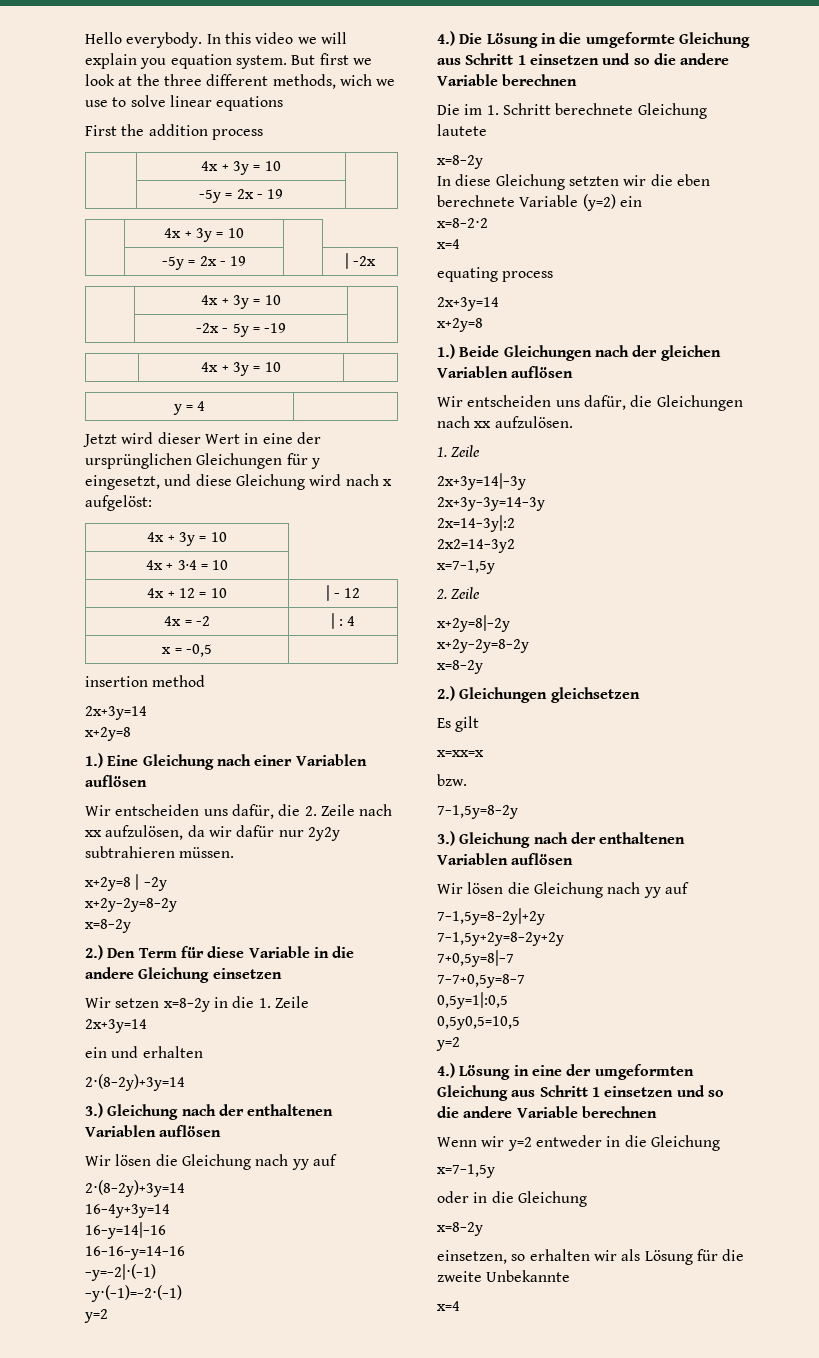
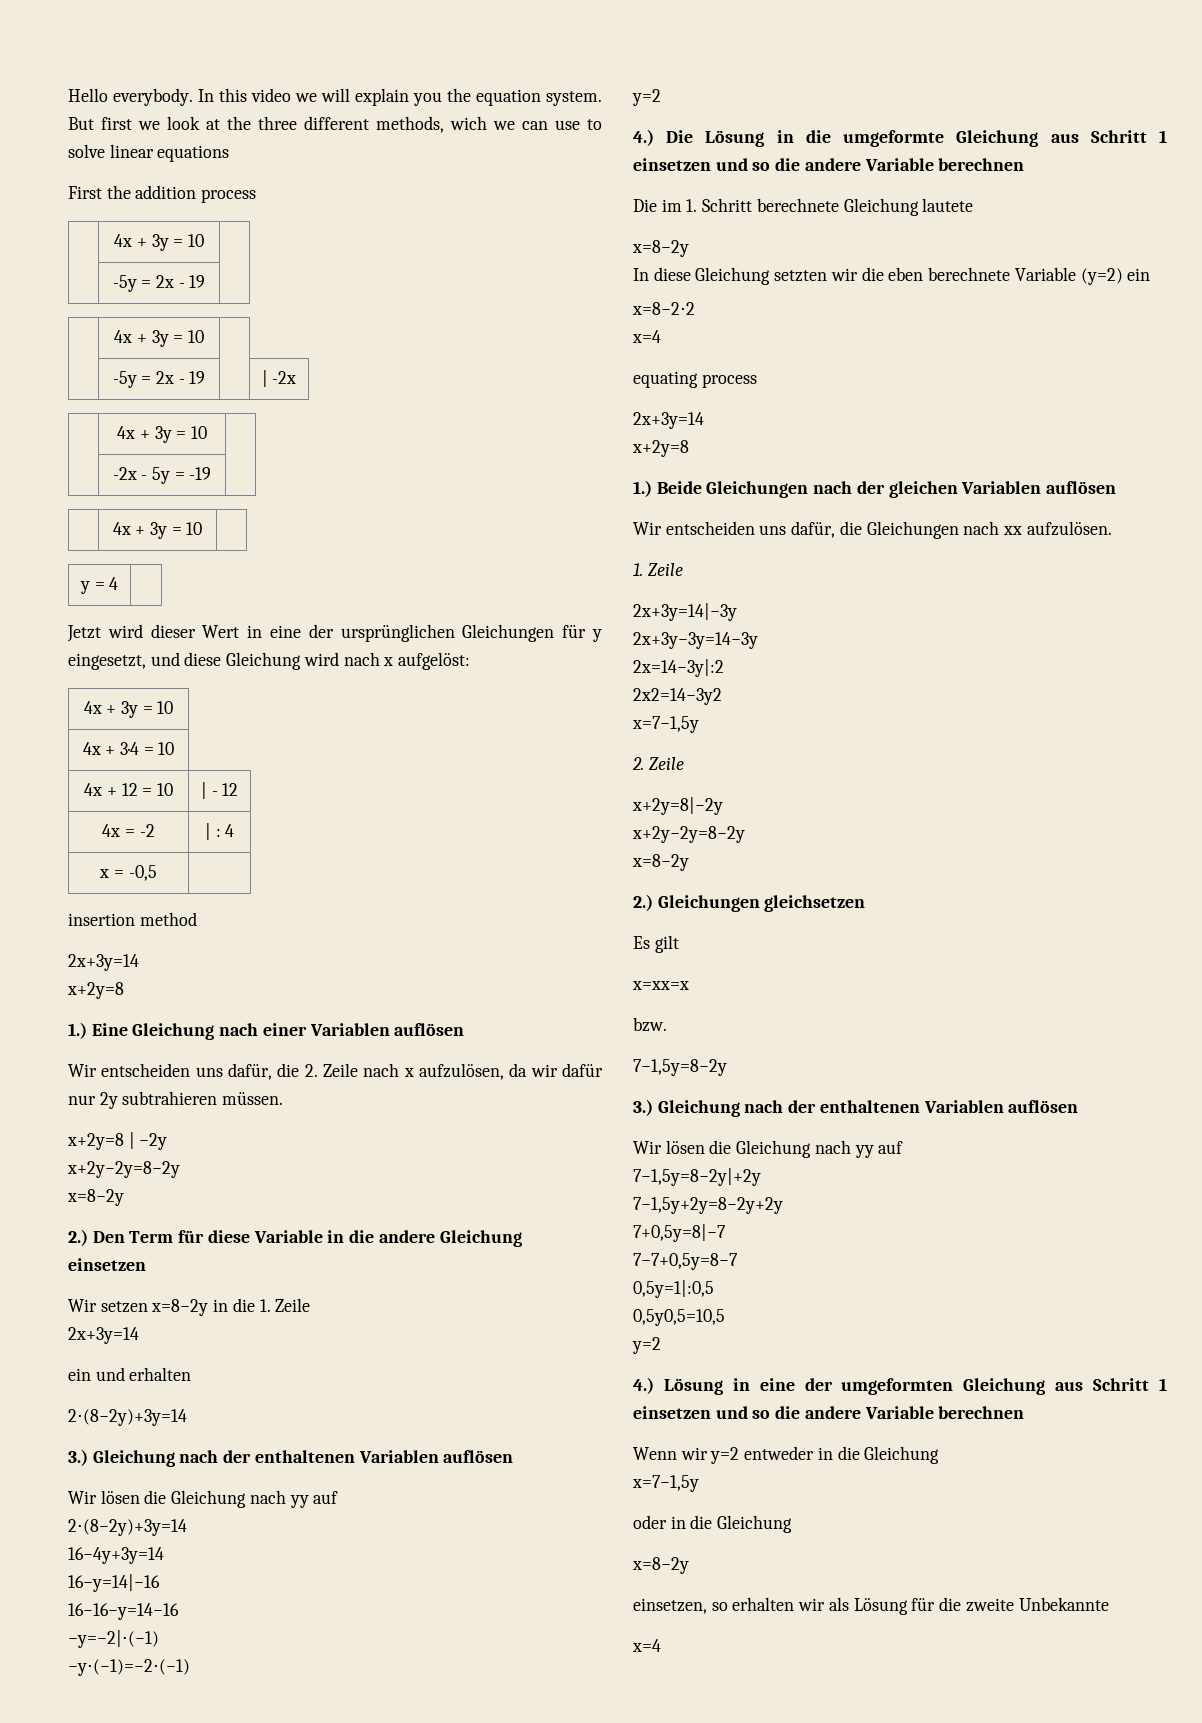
- In this video we will explain you equation system.
+ In this video we will explain you the equation system.
- But first we look at the three different methods, wich we use to solve linear equations
+ But first we look at the three different methods, wich we can use to solve linear equations
- Wir entscheiden uns dafür, die 2. Zeile nach xx aufzulösen, da wir dafür nur 2y2y subtrahieren müssen.
+ Wir entscheiden uns dafür, die 2. Zeile nach x aufzulösen, da wir dafür nur 2y subtrahieren müssen.

